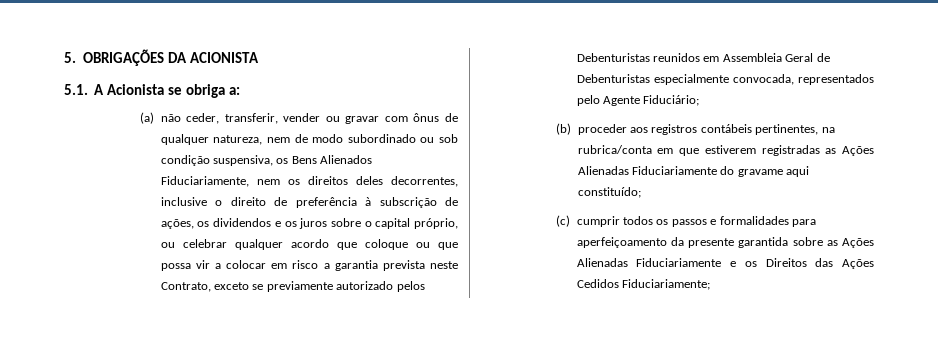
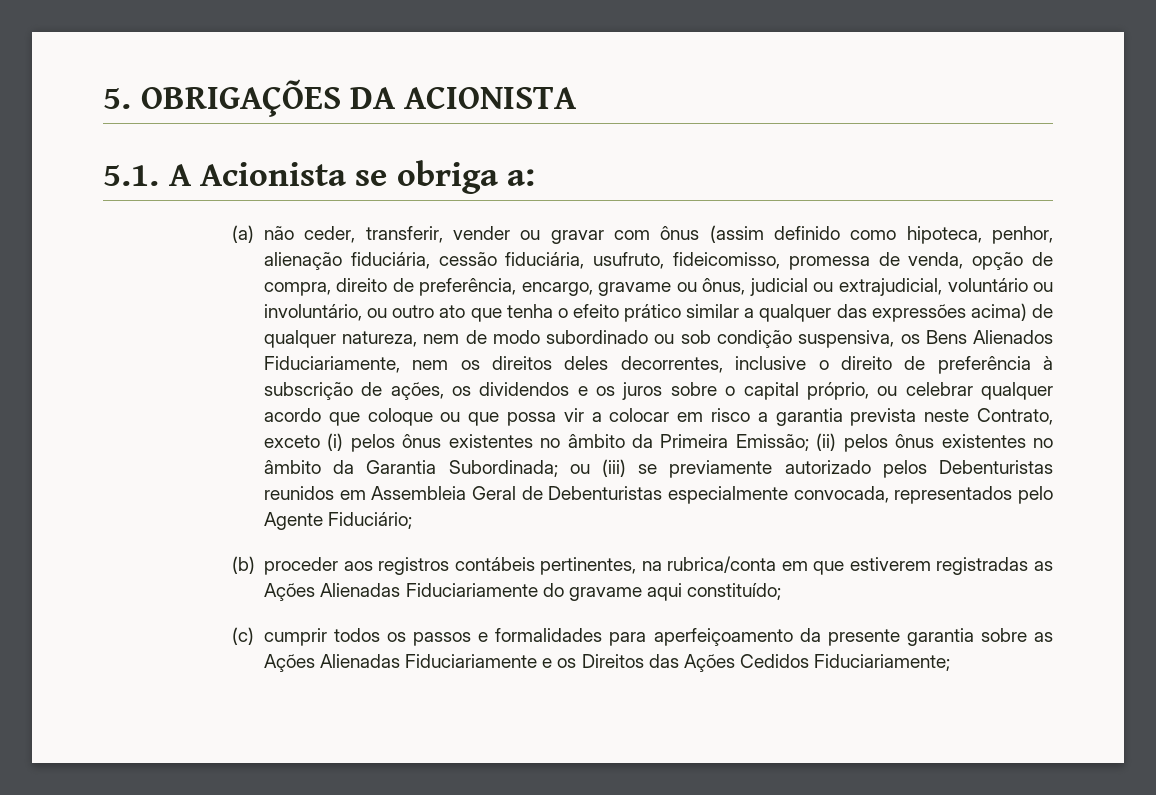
- (a) não ceder, transferir, vender ou gravar com ônus de qualquer natureza, nem de modo subordinado ou sob condição suspensiva, os Bens Alienados Fiduciariamente, nem os direitos deles decorrentes, inclusive o direito de preferência à subscrição de ações, os dividendos e os juros sobre o capital próprio, ou celebrar qualquer acordo que coloque ou que possa vir a colocar em risco a garantia prevista neste Contrato, exceto se previamente autorizado pelos Debenturistas reunidos em Assembleia Geral de Debenturistas especialmente convocada, representados pelo Agente Fiduciário;
+ (a) não ceder, transferir, vender ou gravar com ônus (assim definido como hipoteca, penhor, alienação fiduciária, cessão fiduciária, usufruto, fideicomisso, promessa de venda, opção de compra, direito de preferência, encargo, gravame ou ônus, judicial ou extrajudicial, voluntário ou involuntário, ou outro ato que tenha o efeito prático similar a qualquer das expressões acima) de qualquer natureza, nem de modo subordinado ou sob condição suspensiva, os Bens Alienados Fiduciariamente, nem os direitos deles decorrentes, inclusive o direito de preferência à subscrição de ações, os dividendos e os juros sobre o capital próprio, ou celebrar qualquer acordo que coloque ou que possa vir a colocar em risco a garantia prevista neste Contrato, exceto (i) pelos ônus existentes no âmbito da Primeira Emissão; (ii) pelos ônus existentes no âmbito da Garantia Subordinada; ou (iii) se previamente autorizado pelos Debenturistas reunidos em Assembleia Geral de Debenturistas especialmente convocada, representados pelo Agente Fiduciário;
- (c) cumprir todos os passos e formalidades para aperfeiçoamento da presente garantida sobre as Ações Alienadas Fiduciariamente e os Direitos das Ações Cedidos Fiduciariamente;
+ (c) cumprir todos os passos e formalidades para aperfeiçoamento da presente garantia sobre as Ações Alienadas Fiduciariamente e os Direitos das Ações Cedidos Fiduciariamente;

